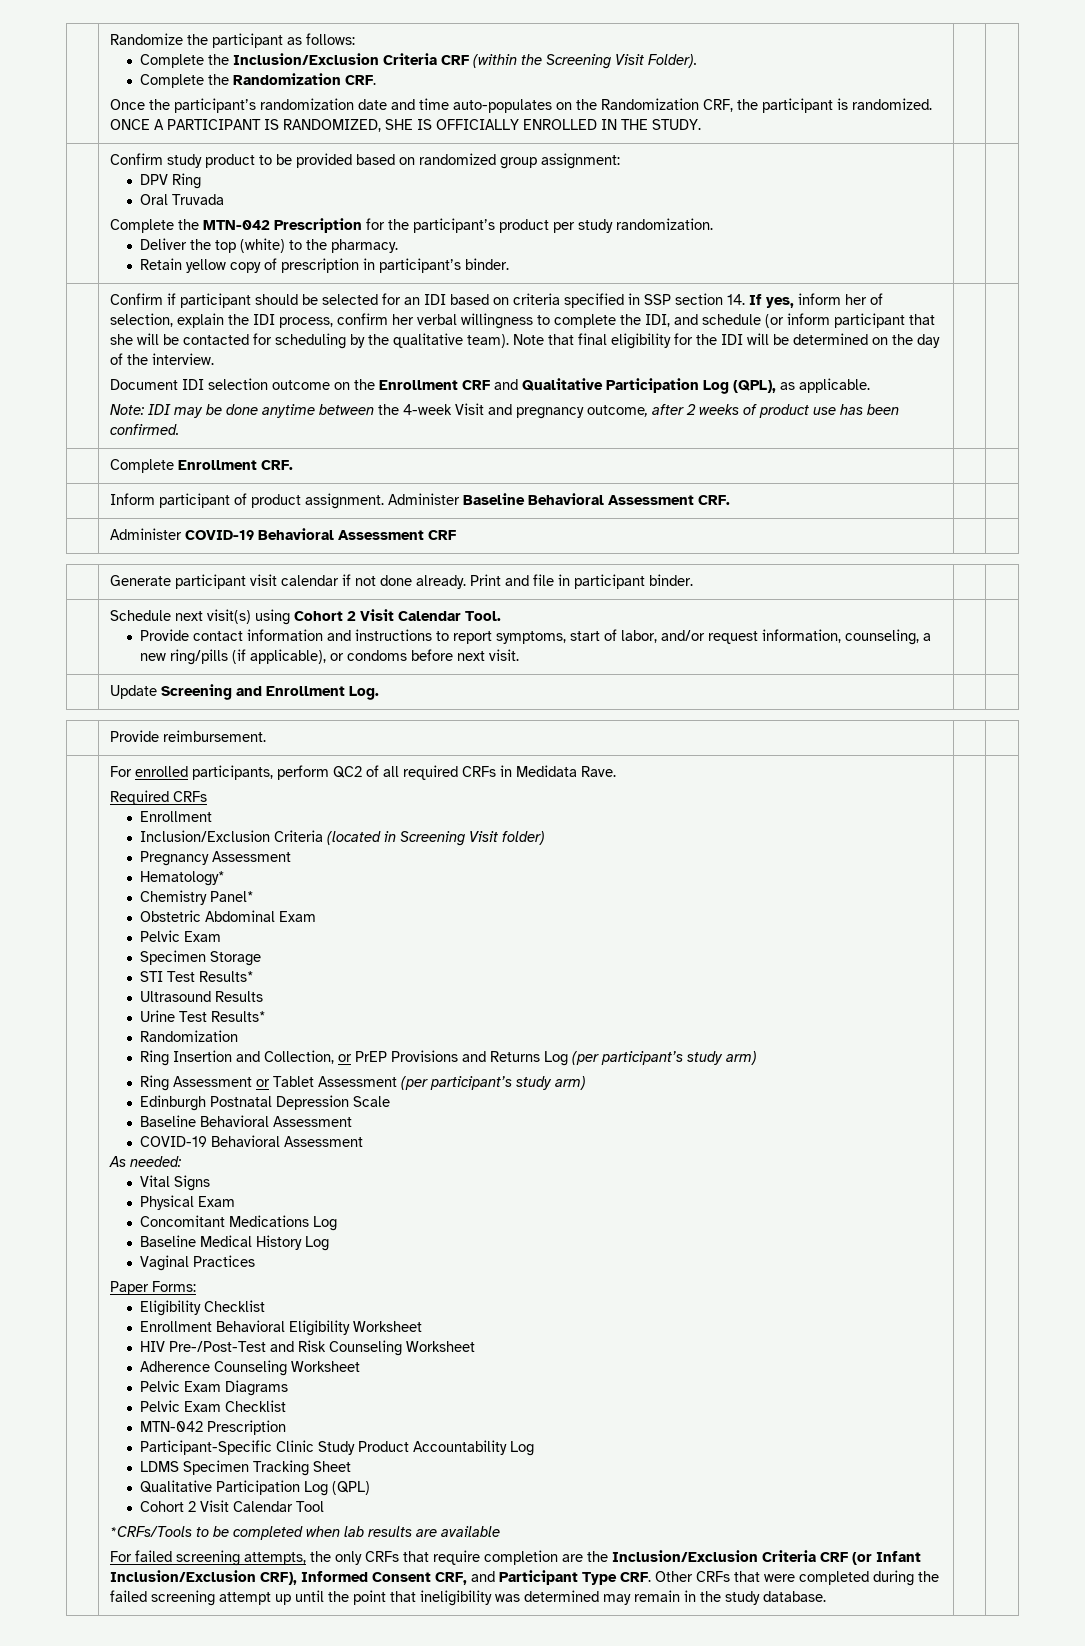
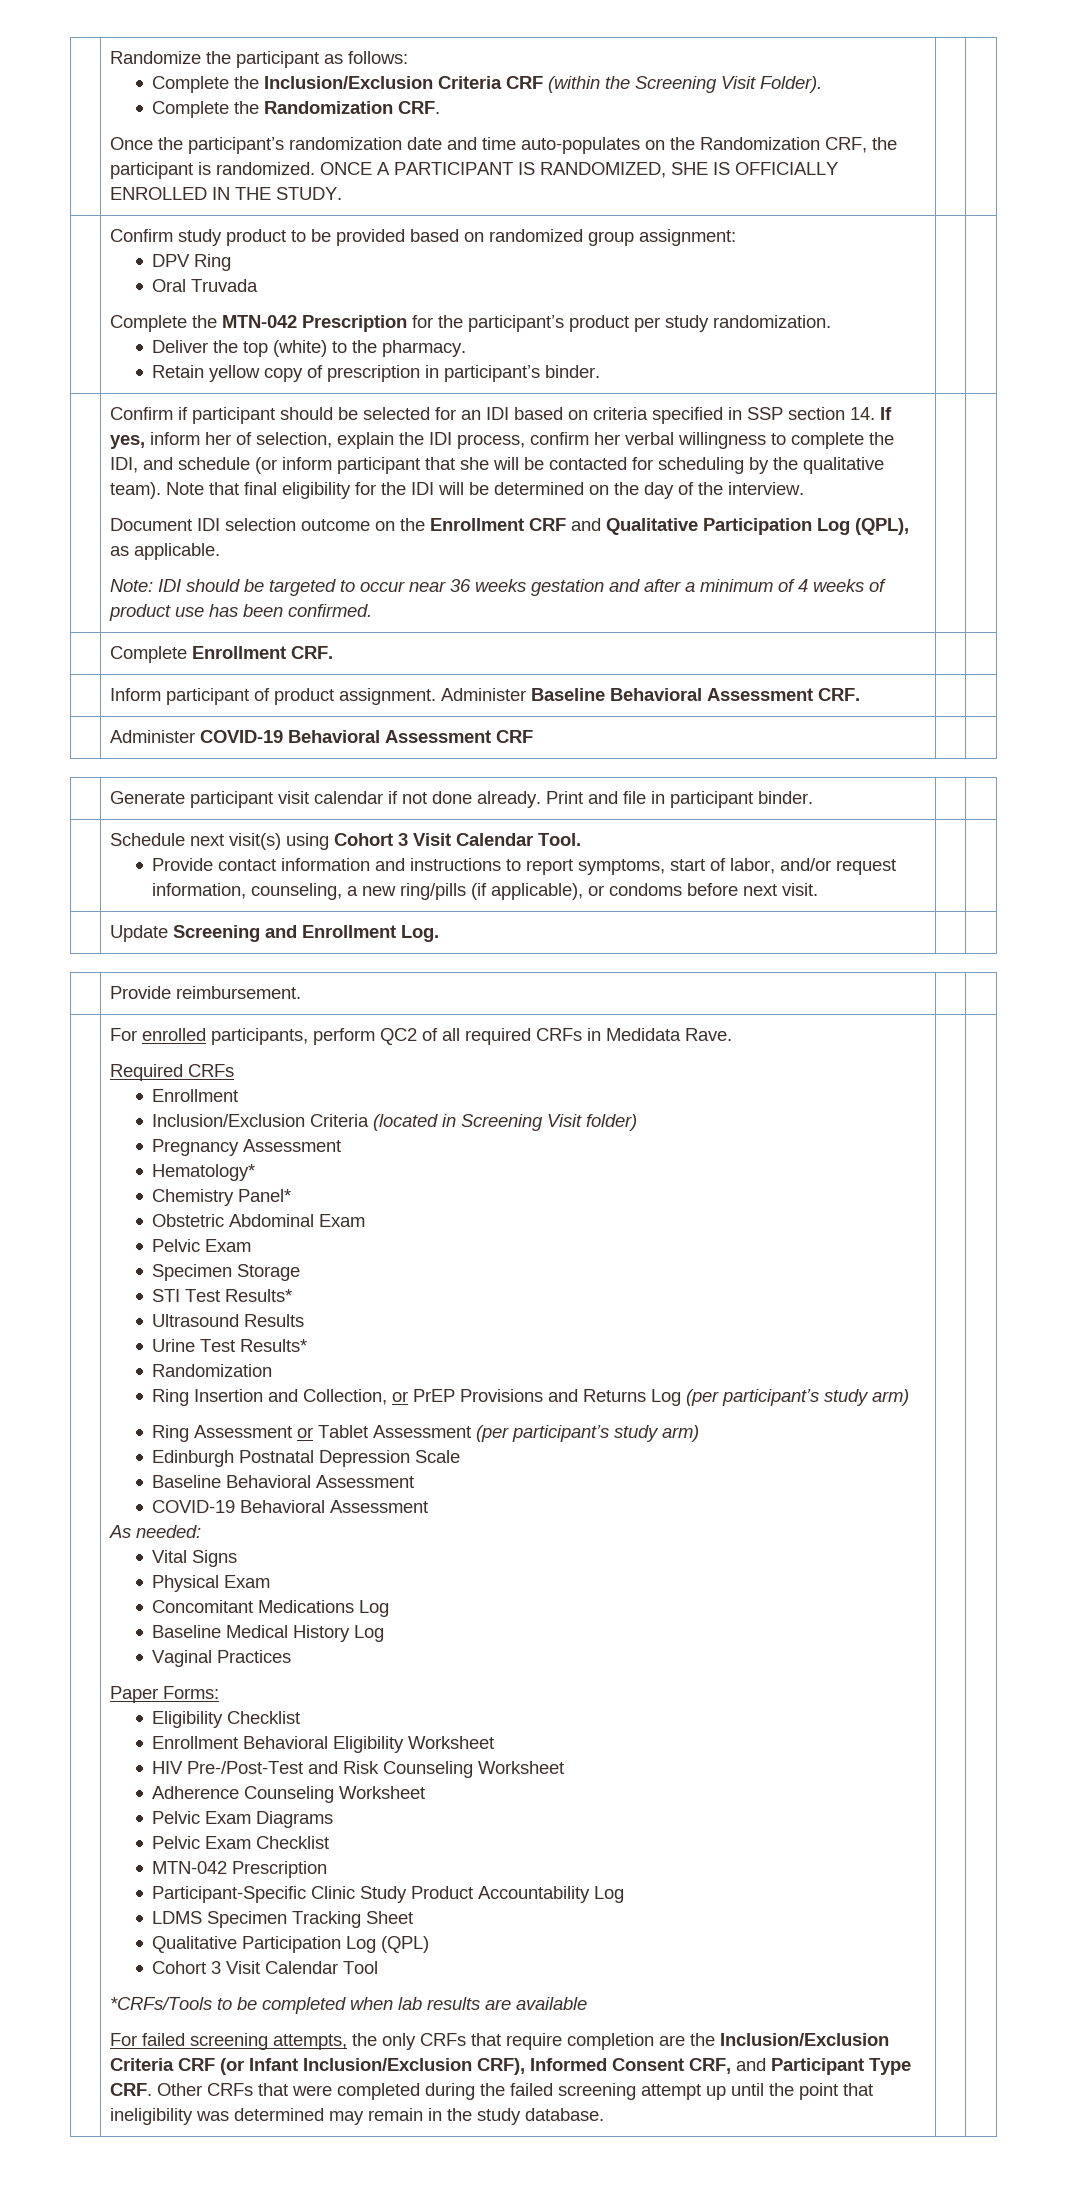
- Note: IDI may be done anytime between the 4-week Visit and pregnancy outcome, after 2 weeks of product use has been confirmed.
+ Note: IDI should be targeted to occur near 36 weeks gestation and after a minimum of 4 weeks of product use has been confirmed.
- | Schedule next visit(s) using Cohort 2 Visit Calendar Tool.
+ | Schedule next visit(s) using Cohort 3 Visit Calendar Tool.
- Cohort 2 Visit Calendar Tool
+ Cohort 3 Visit Calendar Tool

